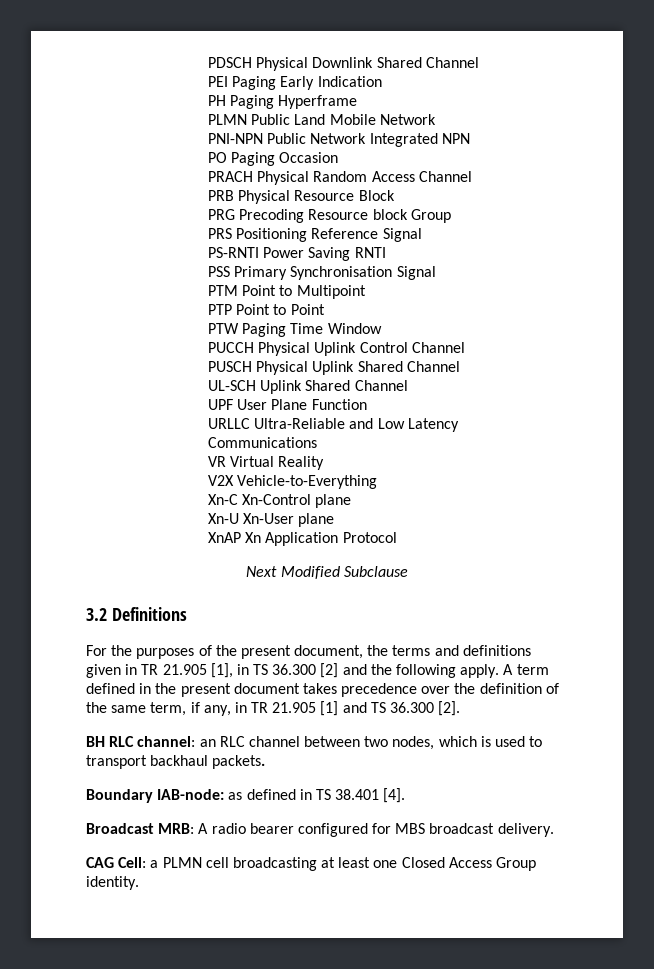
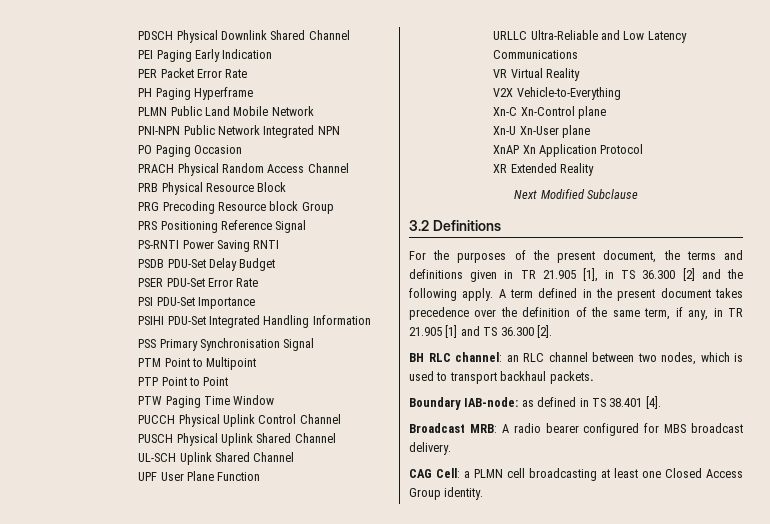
+ PER Packet Error Rate
+ PSDB PDU-Set Delay Budget
+ PSER PDU-Set Error Rate
+ PSI PDU-Set Importance
+ PSIHI PDU-Set Integrated Handling Information
+ XR Extended Reality

